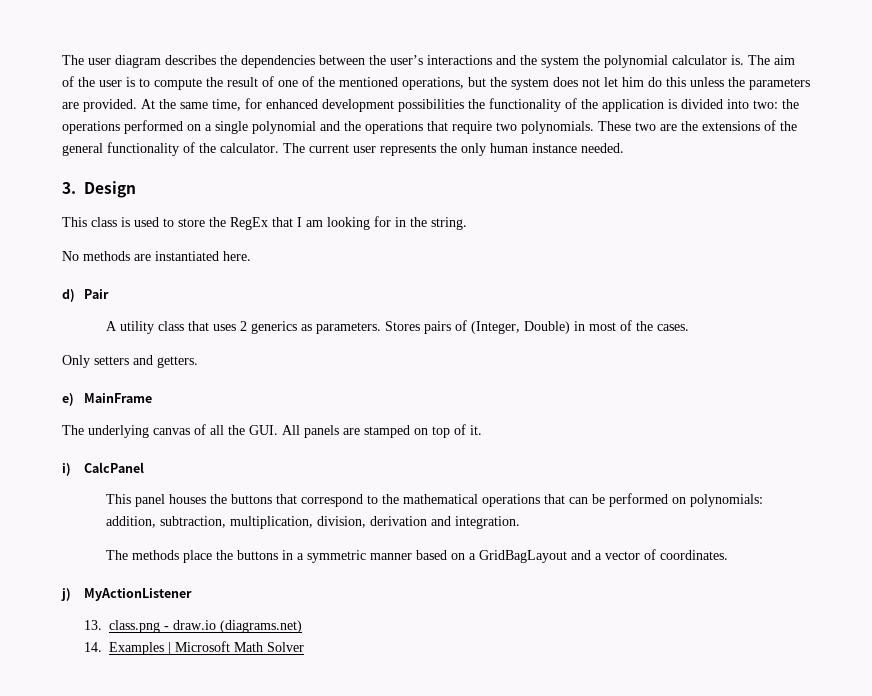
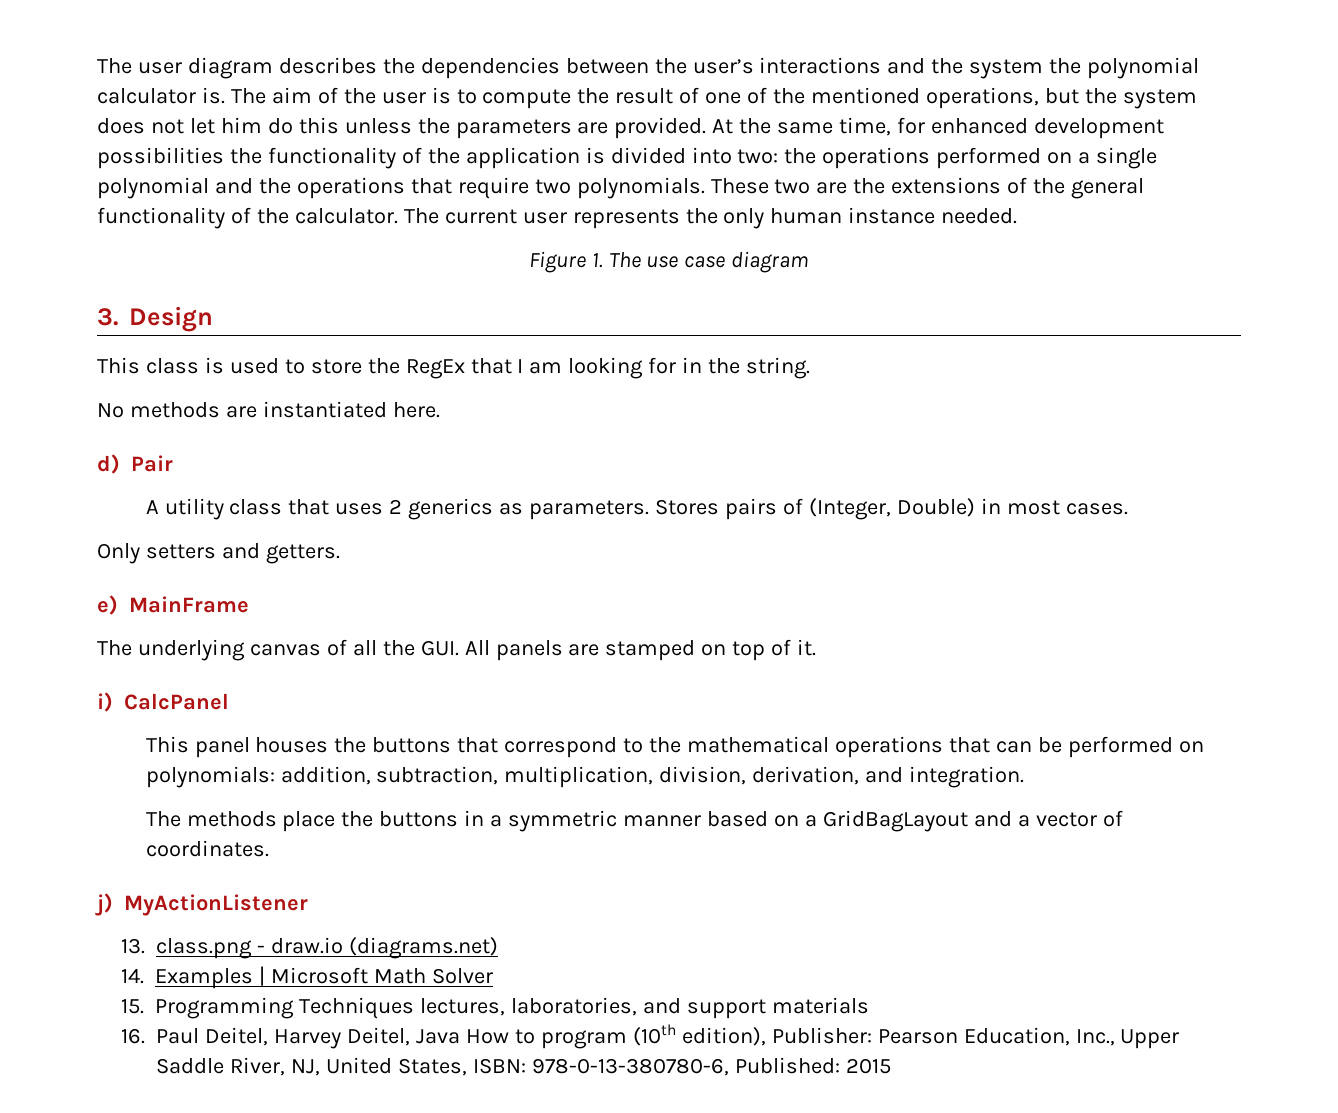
+ Figure 1. The use case diagram
- Stores pairs of (Integer, Double) in most of the cases.
+ Stores pairs of (Integer, Double) in most cases.
- This panel houses the buttons that correspond to the mathematical operations that can be performed on polynomials: addition, subtraction, multiplication, division, derivation and integration.
+ This panel houses the buttons that correspond to the mathematical operations that can be performed on polynomials: addition, subtraction, multiplication, division, derivation, and integration.
+ 15. Programming Techniques lectures, laboratories, and support materials
+ 16. Paul Deitel, Harvey Deitel, Java How to program (10th edition), Publisher: Pearson Education, Inc., Upper Saddle River, NJ, United States, ISBN: 978-0-13-380780-6, Published: 2015

